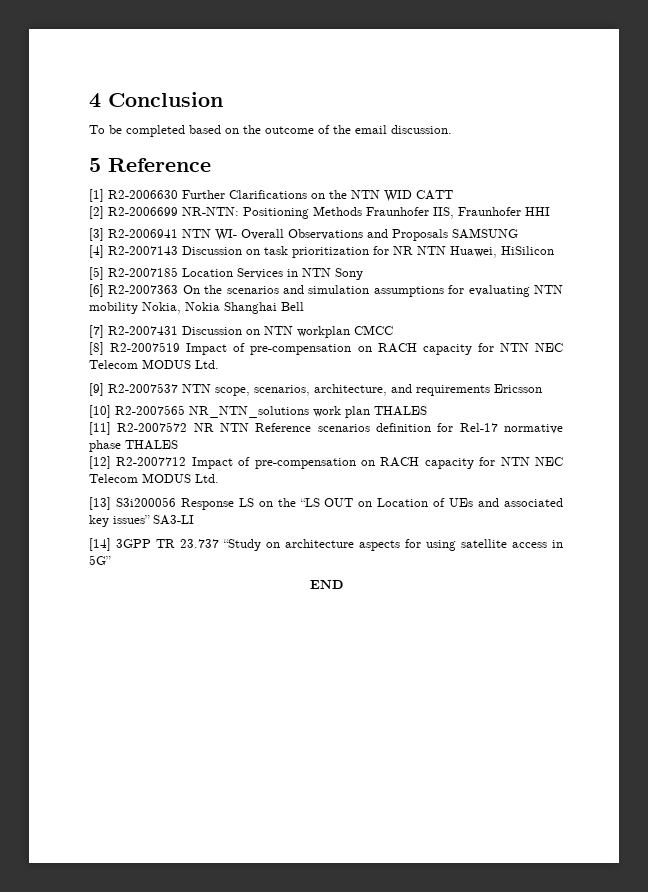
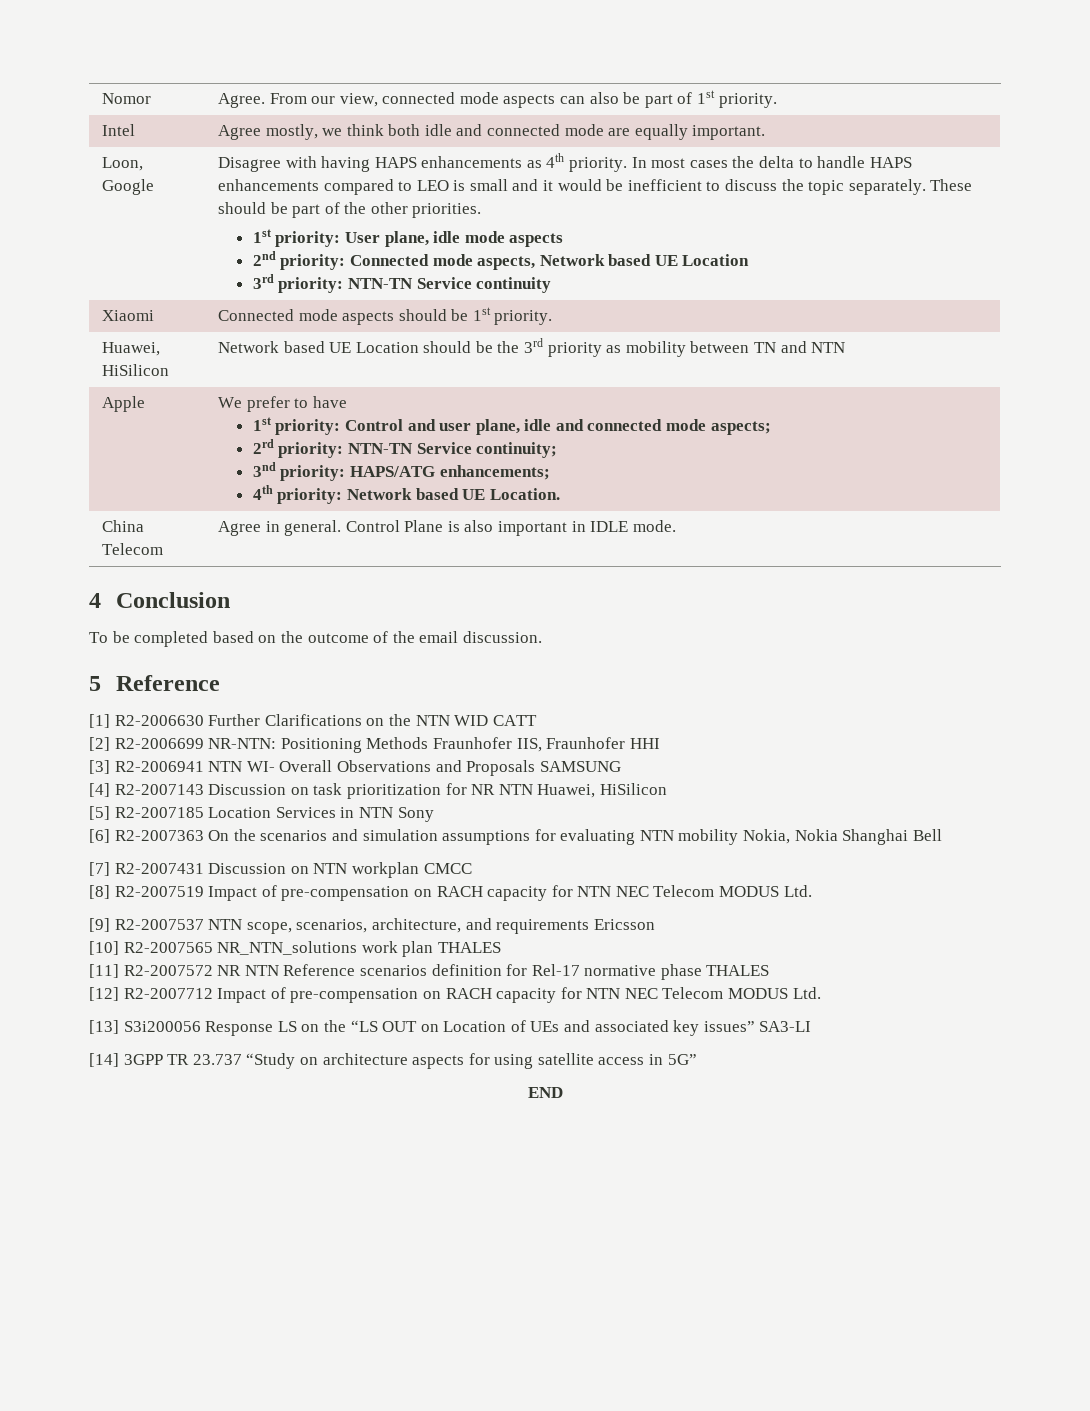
+ Nomor | Agree. From our view, connected mode aspects can also be part of 1st priority.
+ Intel | Agree mostly, we think both idle and connected mode are equally important.
+ Loon, Google | Disagree with having HAPS enhancements as 4th priority. In most cases the delta to handle HAPS enhancements compared to LEO is small and it would be inefficient to discuss the topic separately. These should be part of the other priorities.
+ 1st priority: User plane, idle mode aspects
+ 2nd priority: Connected mode aspects, Network based UE Location
+ 3rd priority: NTN-TN Service continuity
+ Xiaomi | Connected mode aspects should be 1st priority.
+ Huawei, HiSilicon | Network based UE Location should be the 3rd priority as mobility between TN and NTN
+ Apple | We prefer to have
+ 1st priority: Control and user plane, idle and connected mode aspects;
+ 2rd priority: NTN-TN Service continuity;
+ 3nd priority: HAPS/ATG enhancements;
+ 4th priority: Network based UE Location.
+ China Telecom | Agree in general. Control Plane is also important in IDLE mode.

